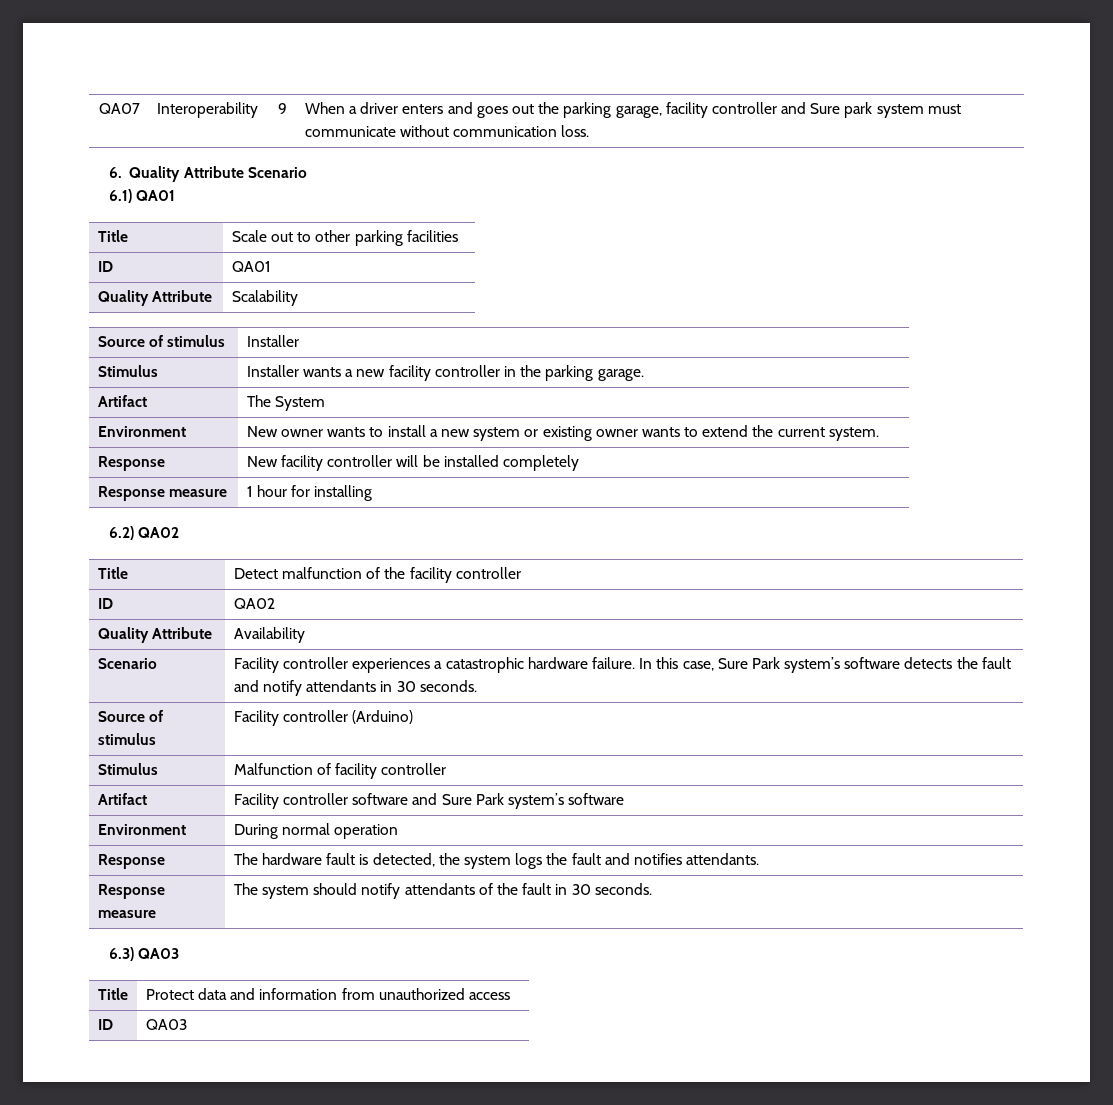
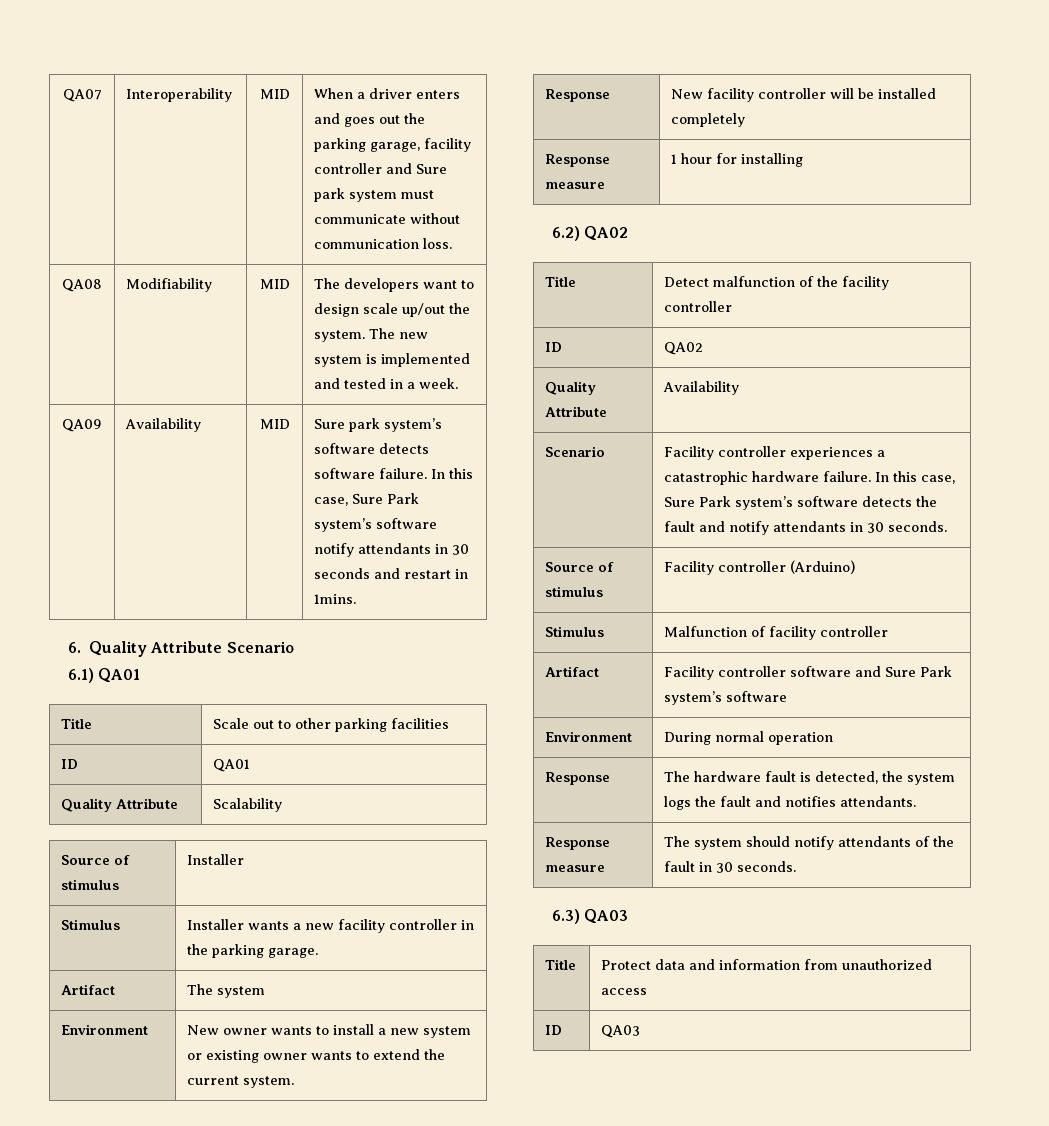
- QA07 | Interoperability | 9 | When a driver enters and goes out the parking garage, facility controller and Sure park system must communicate without communication loss.
+ QA07 | Interoperability | MID | When a driver enters and goes out the parking garage, facility controller and Sure park system must communicate without communication loss.
+ QA08 | Modifiability | MID | The developers want to design scale up/out the system. The new system is implemented and tested in a week.
+ QA09 | Availability | MID | Sure park system’s software detects software failure. In this case, Sure Park system’s software notify attendants in 30 seconds and restart in 1mins.
- Artifact | The System
+ Artifact | The system

